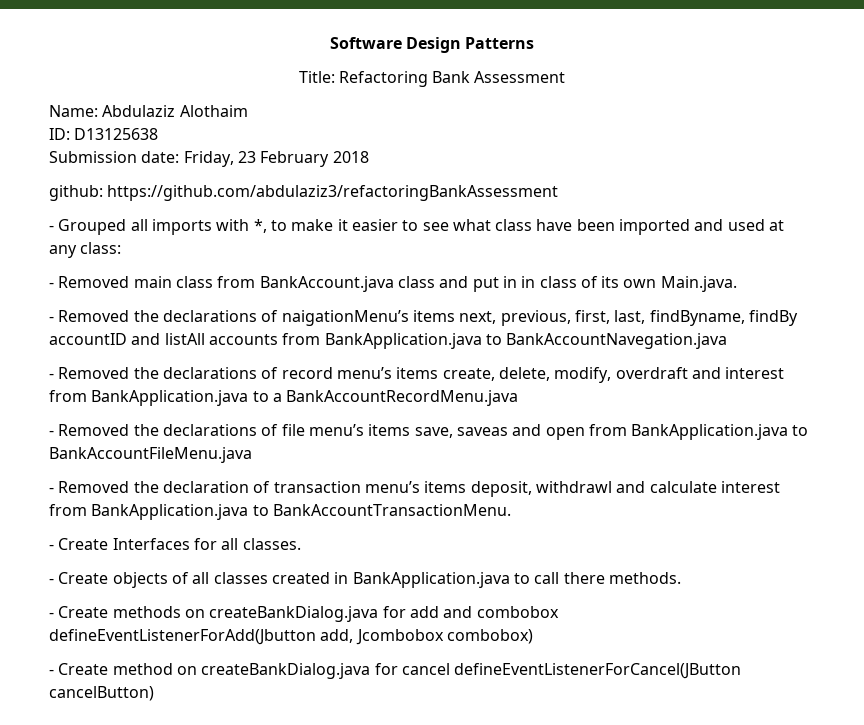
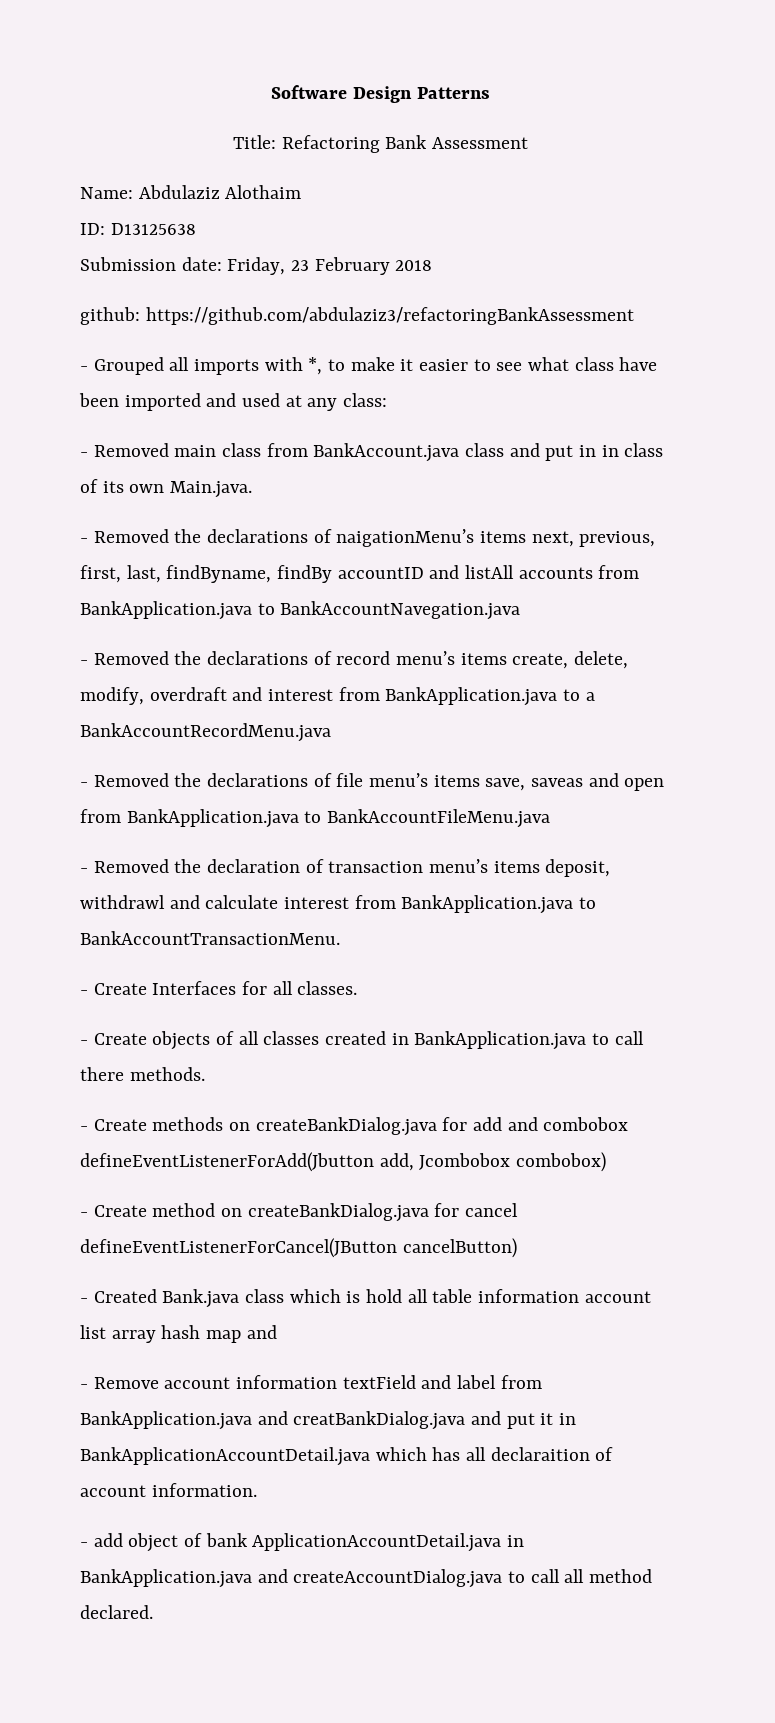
+ - Created Bank.java class which is hold all table information account list array hash map and
+ - Remove account information textField and label from BankApplication.java and creatBankDialog.java and put it in BankApplicationAccountDetail.java which has all declaraition of account information.
+ - add object of bank ApplicationAccountDetail.java in BankApplication.java and createAccountDialog.java to call all method declared.

